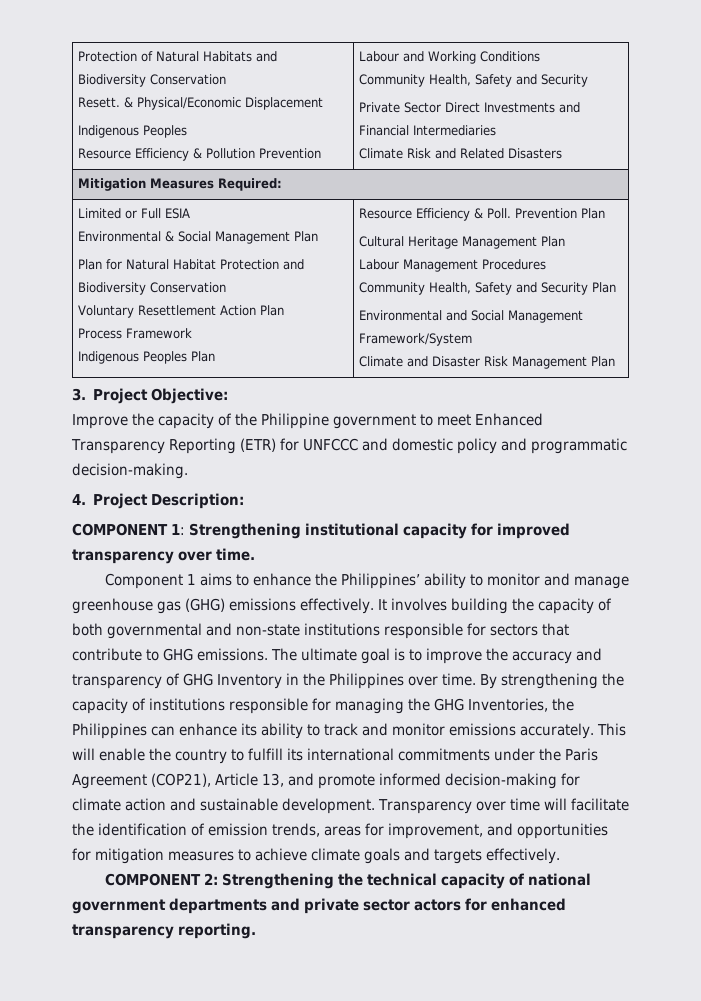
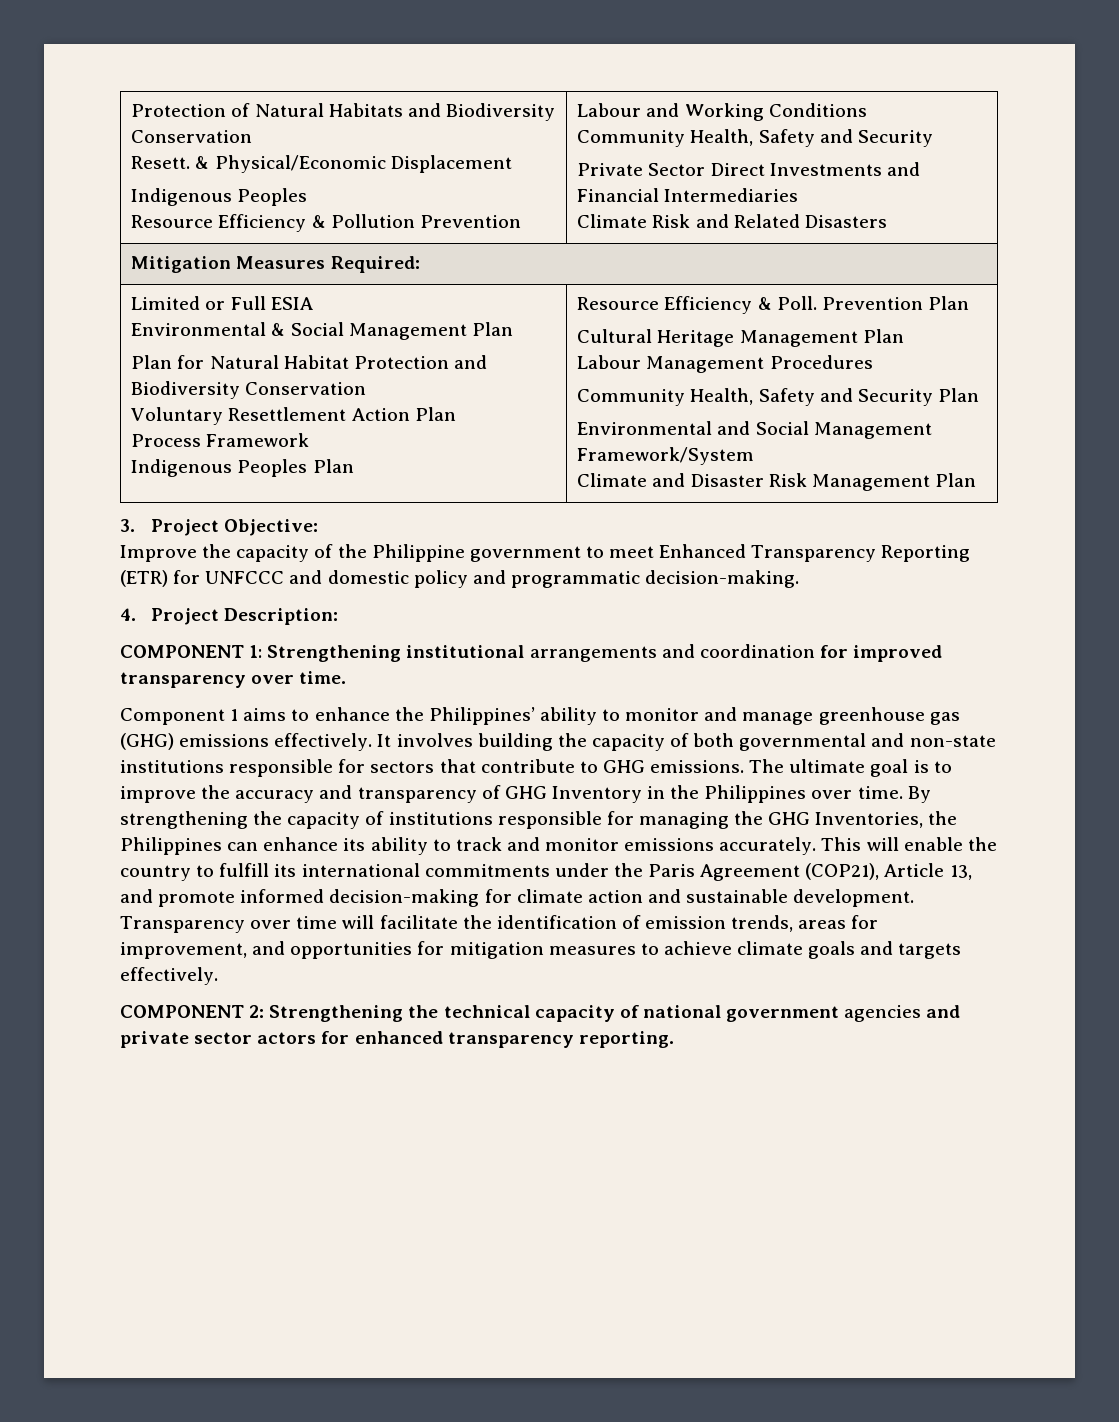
- COMPONENT 1: Strengthening institutional capacity for improved transparency over time.
+ COMPONENT 1: Strengthening institutional arrangements and coordination for improved transparency over time.
- COMPONENT 2: Strengthening the technical capacity of national government departments and private sector actors for enhanced transparency reporting.
+ COMPONENT 2: Strengthening the technical capacity of national government agencies and private sector actors for enhanced transparency reporting.

